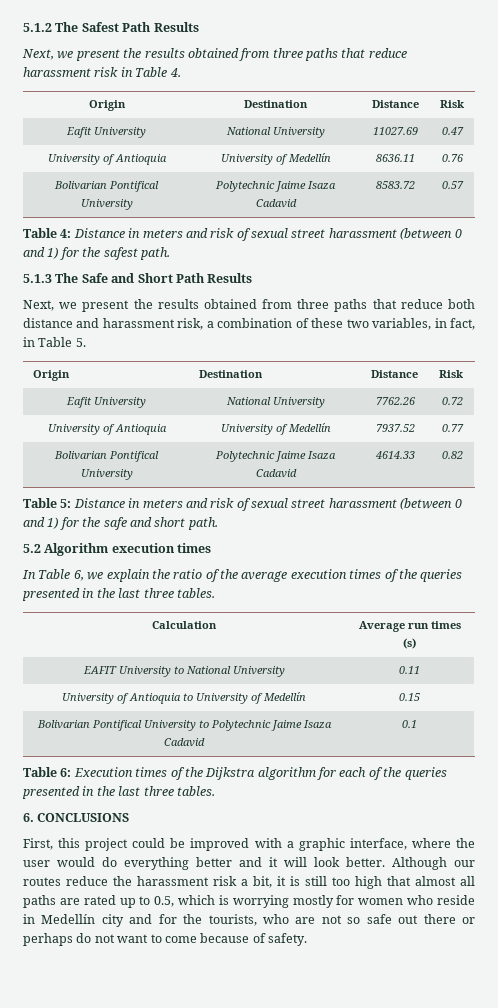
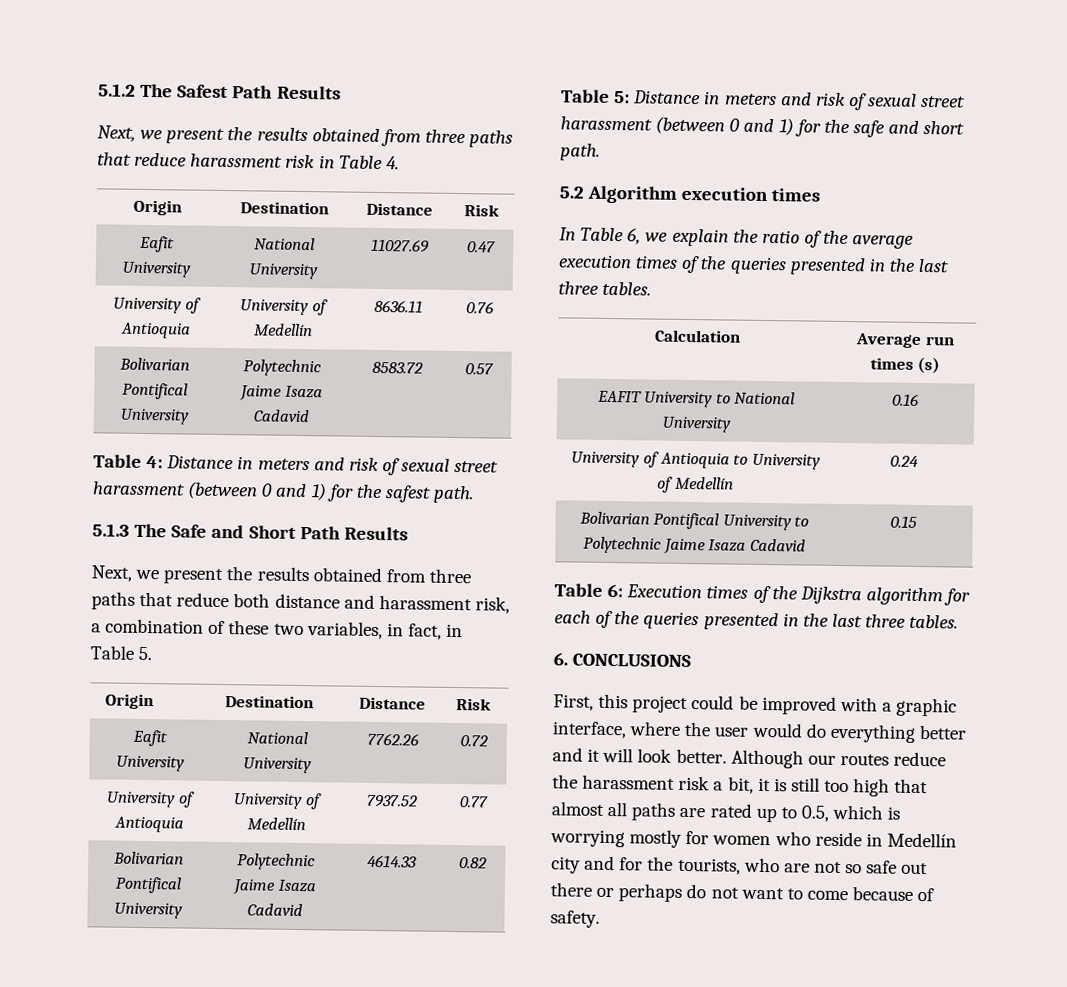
- EAFIT University to National University | 0.11
+ EAFIT University to National University | 0.16
- University of Antioquia to University of Medellín | 0.15
+ University of Antioquia to University of Medellín | 0.24
- Bolivarian Pontifical University to Polytechnic Jaime Isaza Cadavid | 0.1
+ Bolivarian Pontifical University to Polytechnic Jaime Isaza Cadavid | 0.15

